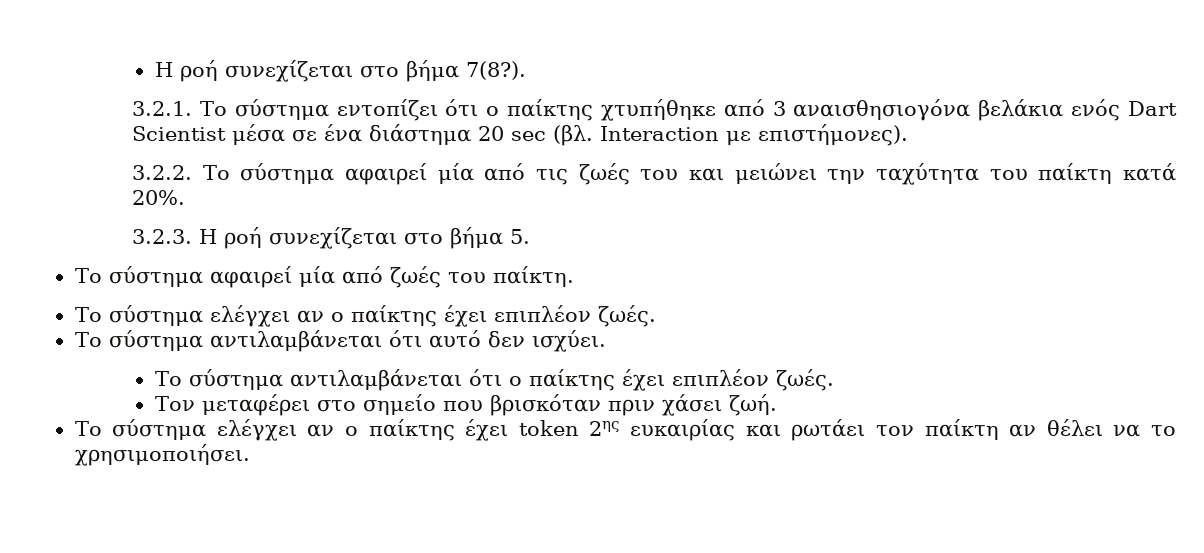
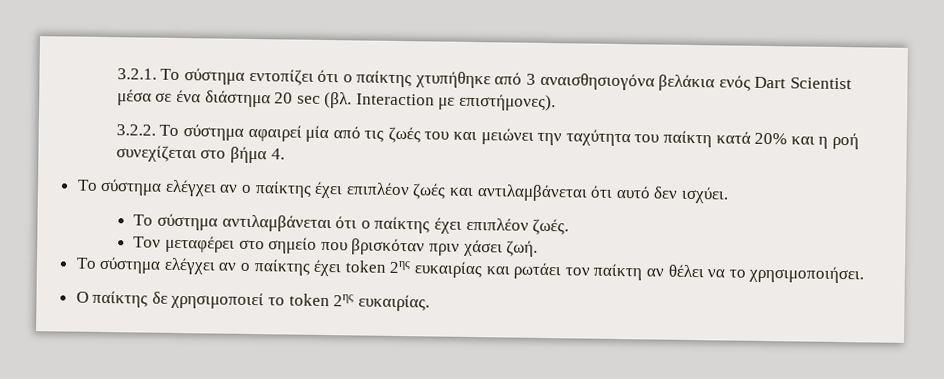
- Η ροή συνεχίζεται στο βήμα 7(8?).
- 3.2.2. Το σύστημα αφαιρεί μία από τις ζωές του και μειώνει την ταχύτητα του παίκτη κατά 20%.
- 3.2.3. Η ροή συνεχίζεται στο βήμα 5.
- Το σύστημα αφαιρεί μία από ζωές του παίκτη.
+ 3.2.2. Το σύστημα αφαιρεί μία από τις ζωές του και μειώνει την ταχύτητα του παίκτη κατά 20% και η ροή συνεχίζεται στο βήμα 4.
- Το σύστημα ελέγχει αν ο παίκτης έχει επιπλέον ζωές.
- Το σύστημα αντιλαμβάνεται ότι αυτό δεν ισχύει.
+ Το σύστημα ελέγχει αν ο παίκτης έχει επιπλέον ζωές και αντιλαμβάνεται ότι αυτό δεν ισχύει.
+ Ο παίκτης δε χρησιμοποιεί το token 2ης ευκαιρίας.

